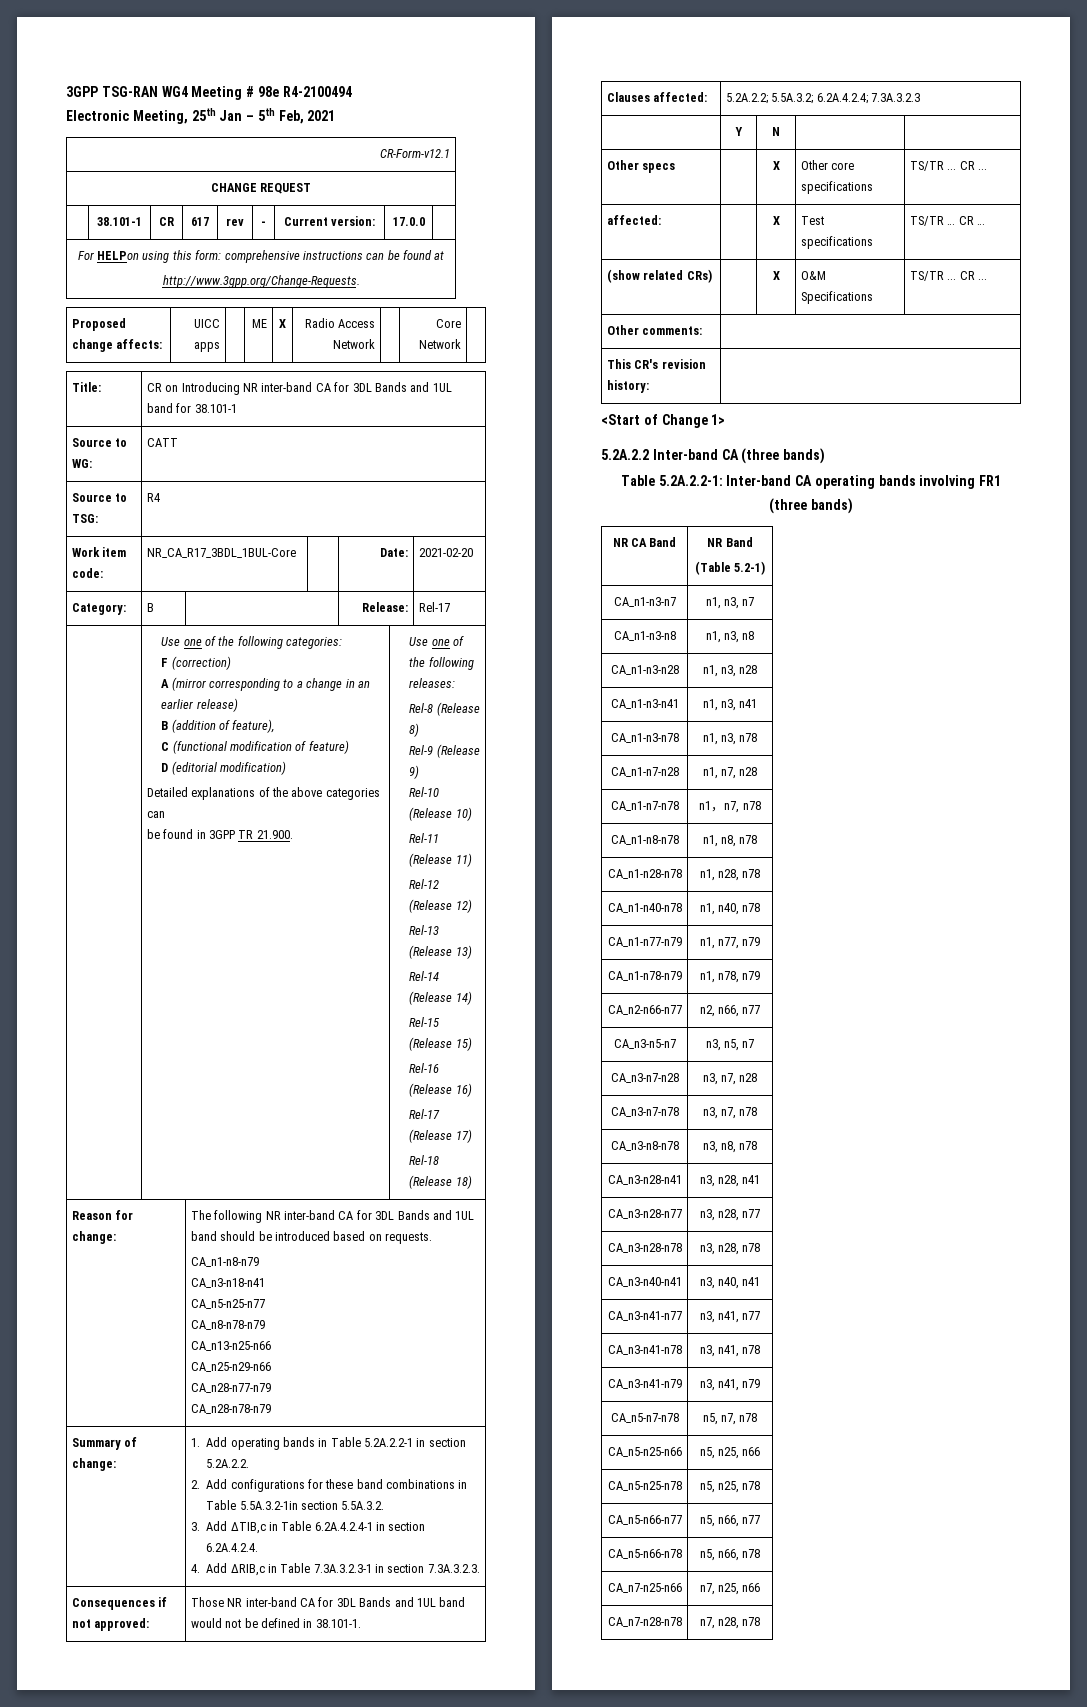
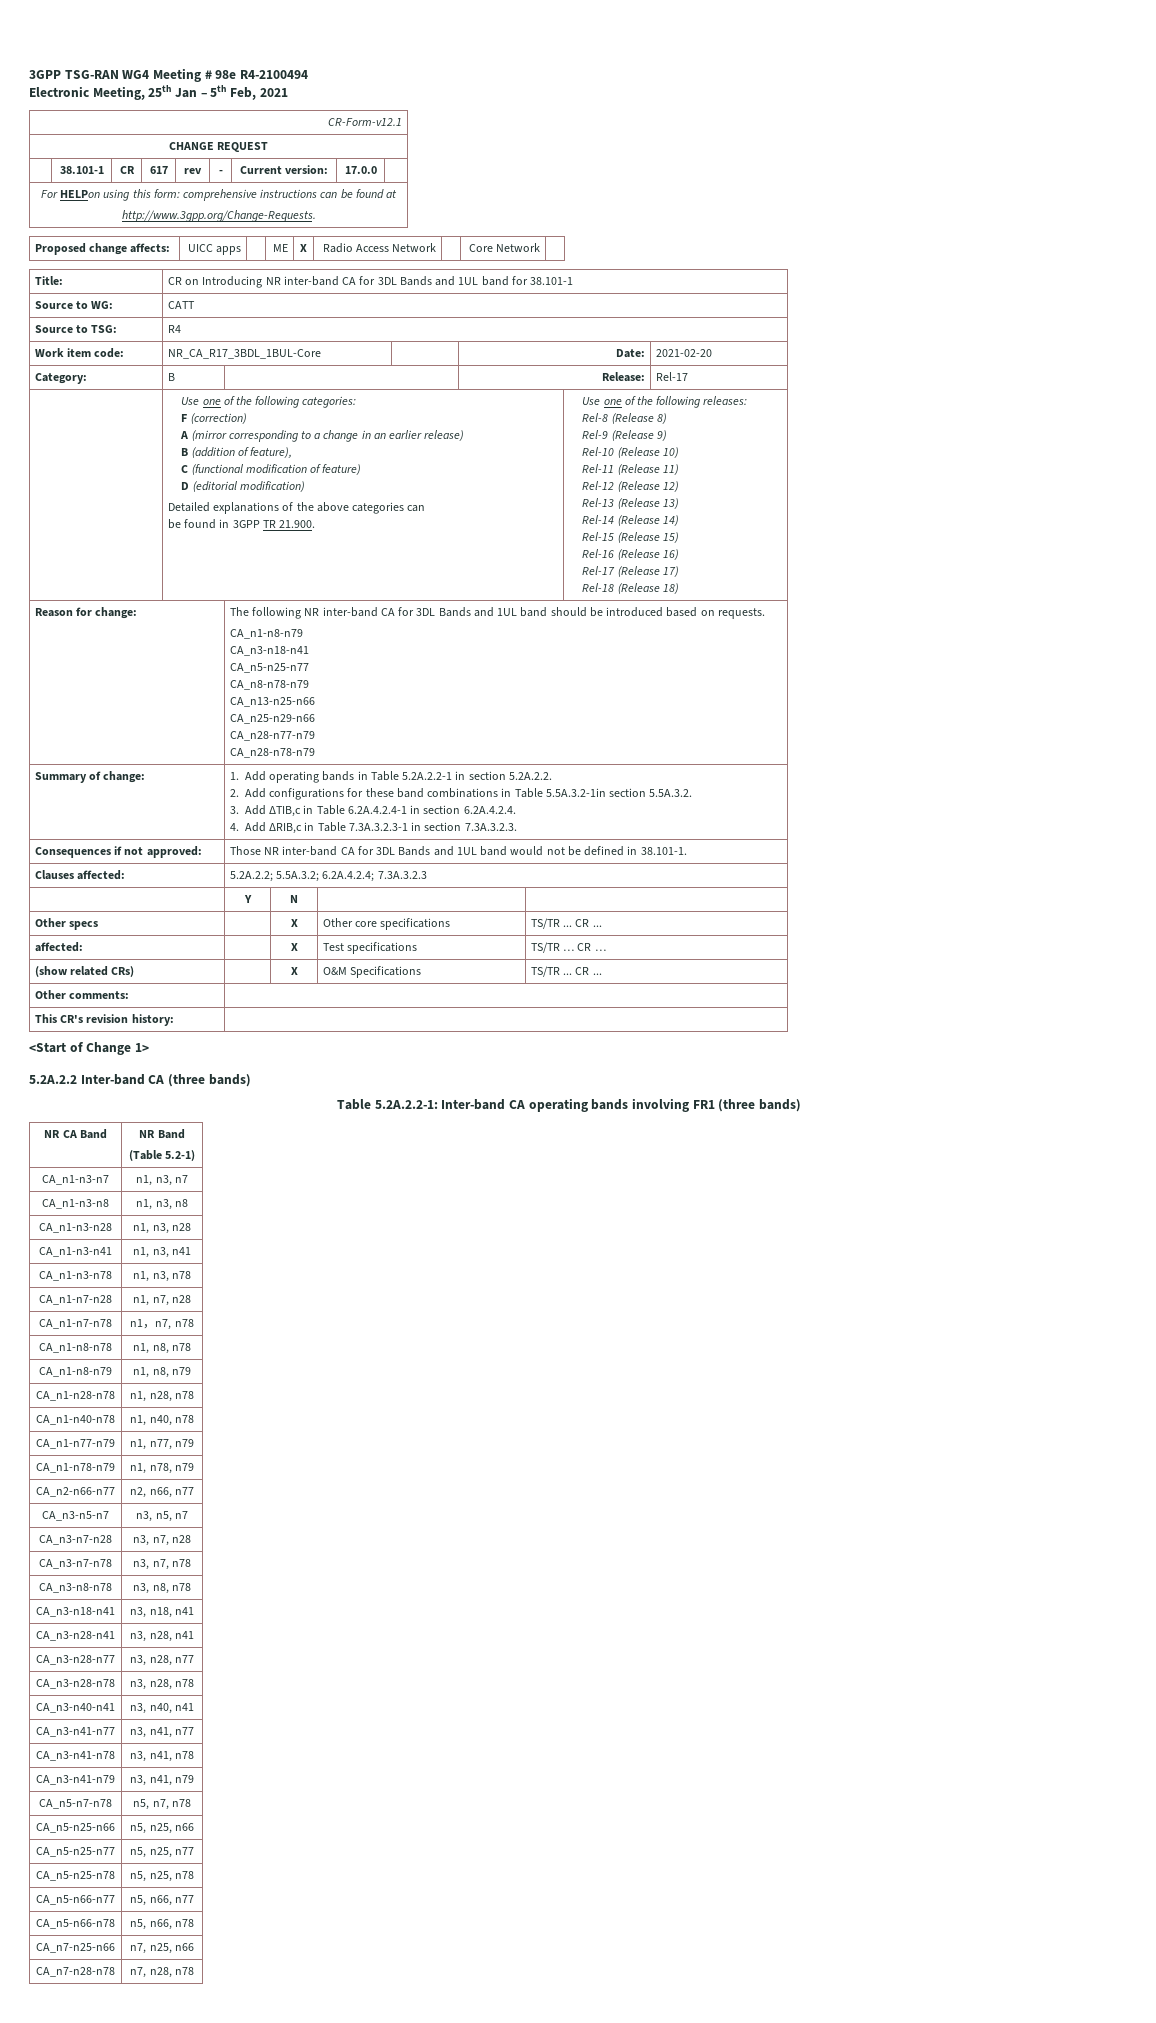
+ CA_n1-n8-n79 | n1, n8, n79
+ CA_n3-n18-n41 | n3, n18, n41
+ CA_n5-n25-n77 | n5, n25, n77

